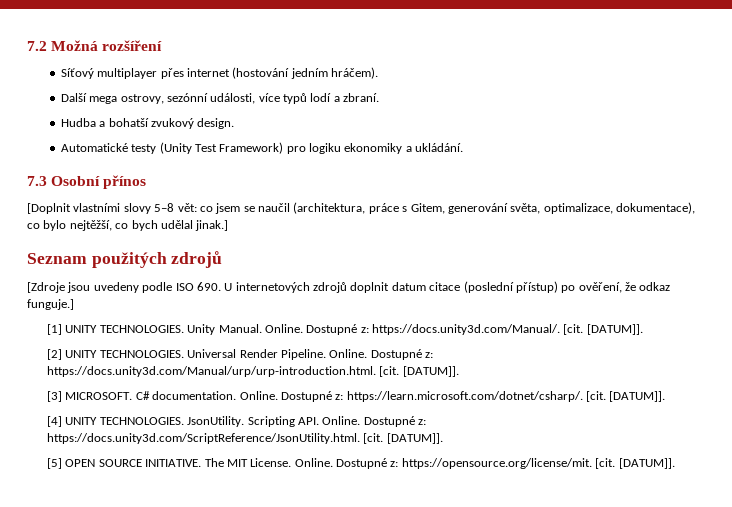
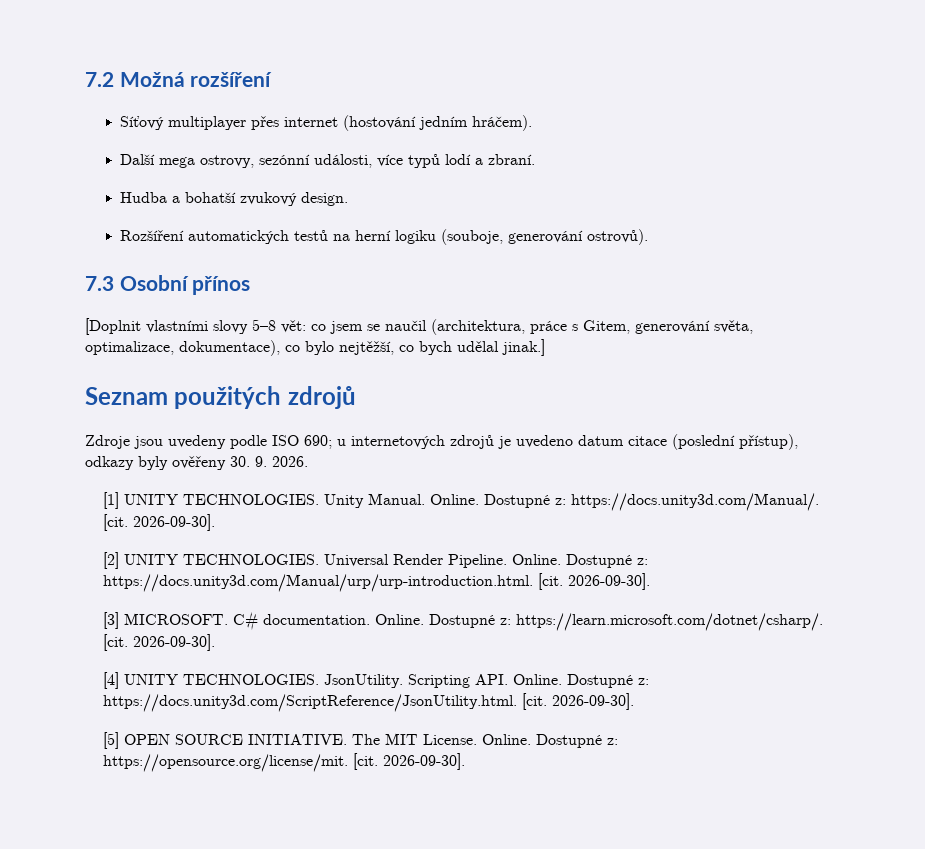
- Automatické testy (Unity Test Framework) pro logiku ekonomiky a ukládání.
+ Rozšíření automatických testů na herní logiku (souboje, generování ostrovů).
- [Zdroje jsou uvedeny podle ISO 690. U internetových zdrojů doplnit datum citace (poslední přístup) po ověření, že odkaz funguje.]
+ Zdroje jsou uvedeny podle ISO 690; u internetových zdrojů je uvedeno datum citace (poslední přístup), odkazy byly ověřeny 30. 9. 2026.
- Dostupné z: https://docs.unity3d.com/Manual/. [cit. [DATUM]].
+ Dostupné z: https://docs.unity3d.com/Manual/. [cit. 2026-09-30].
- Dostupné z: https://docs.unity3d.com/Manual/urp/urp-introduction.html. [cit. [DATUM]].
+ Dostupné z: https://docs.unity3d.com/Manual/urp/urp-introduction.html. [cit. 2026-09-30].
- Dostupné z: https://learn.microsoft.com/dotnet/csharp/. [cit. [DATUM]].
+ Dostupné z: https://learn.microsoft.com/dotnet/csharp/. [cit. 2026-09-30].
- Dostupné z: https://docs.unity3d.com/ScriptReference/JsonUtility.html. [cit. [DATUM]].
+ Dostupné z: https://docs.unity3d.com/ScriptReference/JsonUtility.html. [cit. 2026-09-30].
- Dostupné z: https://opensource.org/license/mit. [cit. [DATUM]].
+ Dostupné z: https://opensource.org/license/mit. [cit. 2026-09-30].

